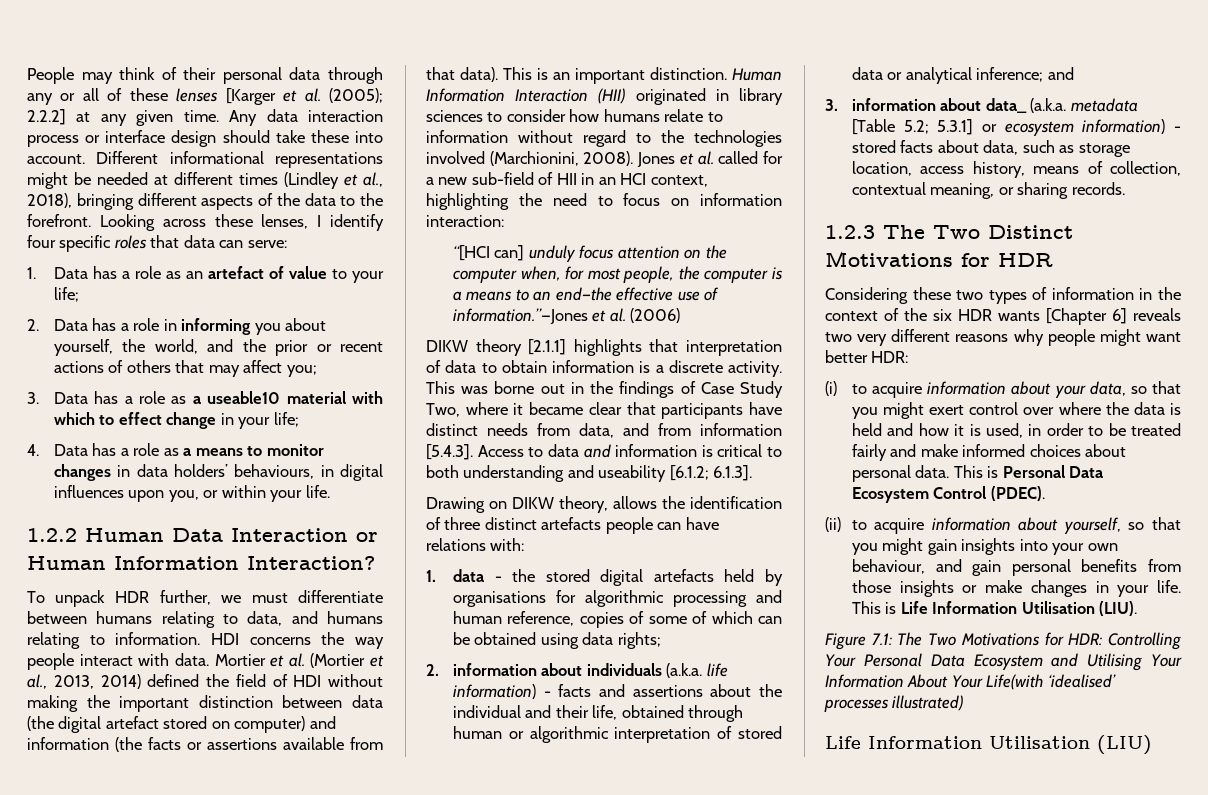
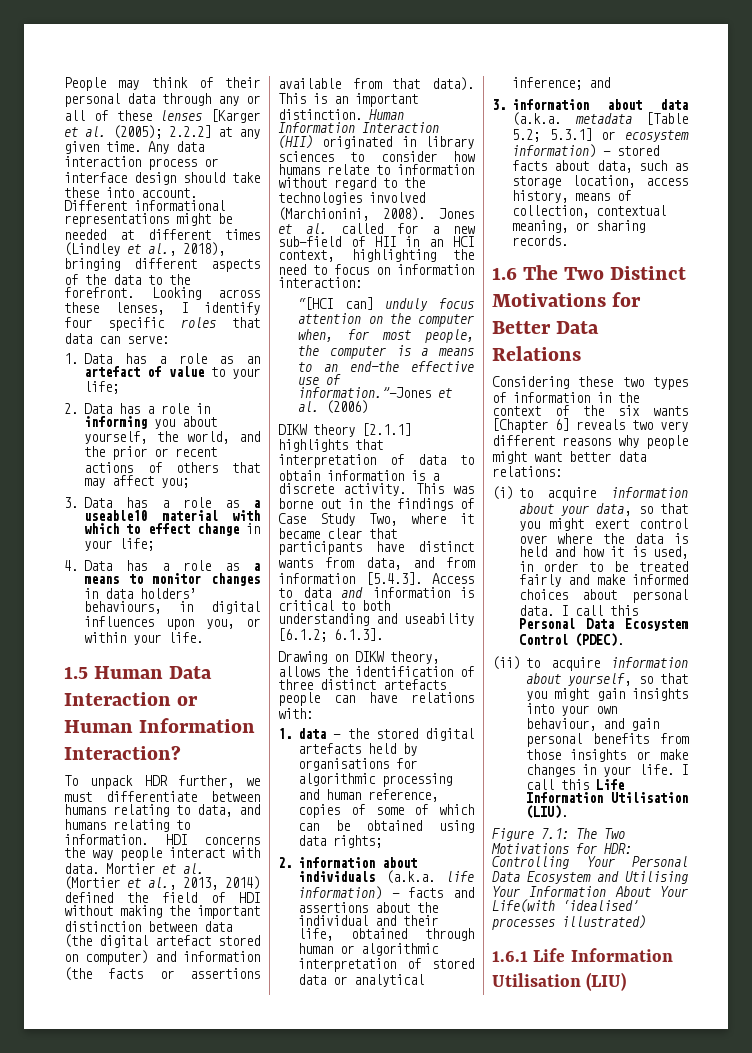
- 1.2.2 Human Data Interaction or Human Information Interaction?
+ 1.5 Human Data Interaction or Human Information Interaction?
- This was borne out in the findings of Case Study Two, where it became clear that participants have distinct needs from data, and from information [5.4.3]. Access to data and information is critical to both understanding and useability [6.1.2; 6.1.3].
+ This was borne out in the findings of Case Study Two, where it became clear that participants have distinct wants from data, and from information [5.4.3]. Access to data and information is critical to both understanding and useability [6.1.2; 6.1.3].
- 3. information about data_ (a.k.a. metadata [Table 5.2; 5.3.1] or ecosystem information) - stored facts about data, such as storage location, access history, means of collection, contextual meaning, or sharing records.
+ 3. information about data (a.k.a. metadata [Table 5.2; 5.3.1] or ecosystem information) - stored facts about data, such as storage location, access history, means of collection, contextual meaning, or sharing records.
- 1.2.3 The Two Distinct Motivations for HDR
+ 1.6 The Two Distinct Motivations for Better Data Relations
- Considering these two types of information in the context of the six HDR wants [Chapter 6] reveals two very different reasons why people might want better HDR:
+ Considering these two types of information in the context of the six wants [Chapter 6] reveals two very different reasons why people might want better data relations:
- This is Personal Data Ecosystem Control (PDEC).
+ I call this Personal Data Ecosystem Control (PDEC).
- This is Life Information Utilisation (LIU).
+ I call this Life Information Utilisation (LIU).
- Life Information Utilisation (LIU)
+ 1.6.1 Life Information Utilisation (LIU)

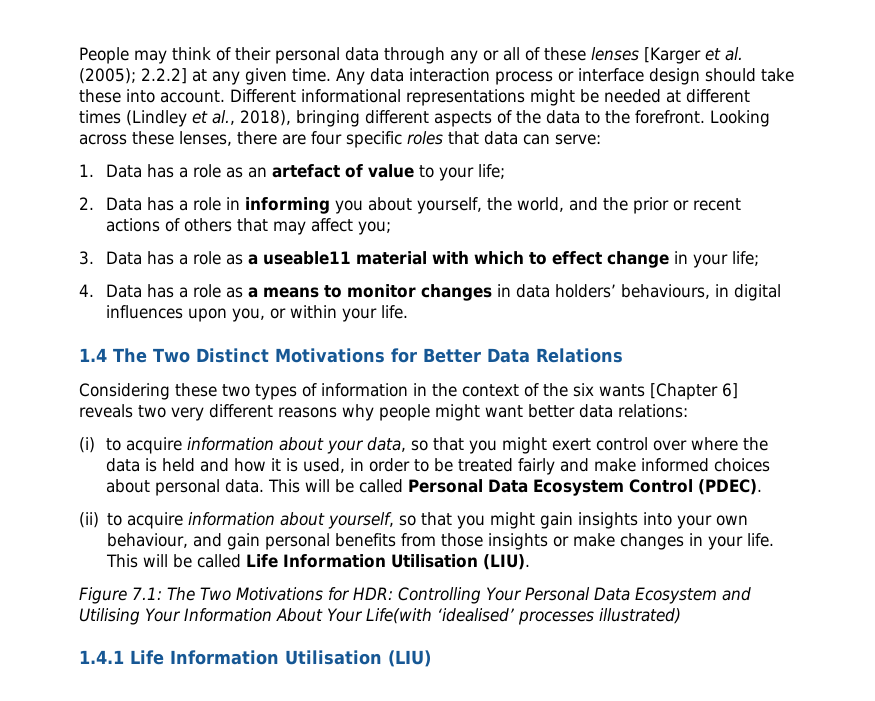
- Looking across these lenses, I identify four specific roles that data can serve:
+ Looking across these lenses, there are four specific roles that data can serve:
- 3. Data has a role as a useable10 material with which to effect change in your life;
+ 3. Data has a role as a useable11 material with which to effect change in your life;
- 1.5 Human Data Interaction or Human Information Interaction?
- To unpack HDR further, we must differentiate between humans relating to data, and humans relating to information. HDI concerns the way people interact with data. Mortier et al. (Mortier et al., 2013, 2014) defined the field of HDI without making the important distinction between data (the digital artefact stored on computer) and information (the facts or assertions available from that data). This is an important distinction. Human Information Interaction (HII) originated in library sciences to consider how humans relate to information without regard to the technologies involved (Marchionini, 2008). Jones et al. called for a new sub-field of HII in an HCI context, highlighting the need to focus on information interaction:
- “[HCI can] unduly focus attention on the computer when, for most people, the computer is a means to an end—the effective use of information.”—Jones et al. (2006)
- DIKW theory [2.1.1] highlights that interpretation of data to obtain information is a discrete activity. This was borne out in the findings of Case Study Two, where it became clear that participants have distinct wants from data, and from information [5.4.3]. Access to data and information is critical to both understanding and useability [6.1.2; 6.1.3].
- Drawing on DIKW theory, allows the identification of three distinct artefacts people can have relations with:
- 1. data - the stored digital artefacts held by organisations for algorithmic processing and human reference, copies of some of which can be obtained using data rights;
- 2. information about individuals (a.k.a. life information) - facts and assertions about the individual and their life, obtained through human or algorithmic interpretation of stored data or analytical inference; and
- 3. information about data (a.k.a. metadata [Table 5.2; 5.3.1] or ecosystem information) - stored facts about data, such as storage location, access history, means of collection, contextual meaning, or sharing records.
- 1.6 The Two Distinct Motivations for Better Data Relations
+ 1.4 The Two Distinct Motivations for Better Data Relations
- I call this Personal Data Ecosystem Control (PDEC).
+ This will be called Personal Data Ecosystem Control (PDEC).
- I call this Life Information Utilisation (LIU).
+ This will be called Life Information Utilisation (LIU).
- 1.6.1 Life Information Utilisation (LIU)
+ 1.4.1 Life Information Utilisation (LIU)

